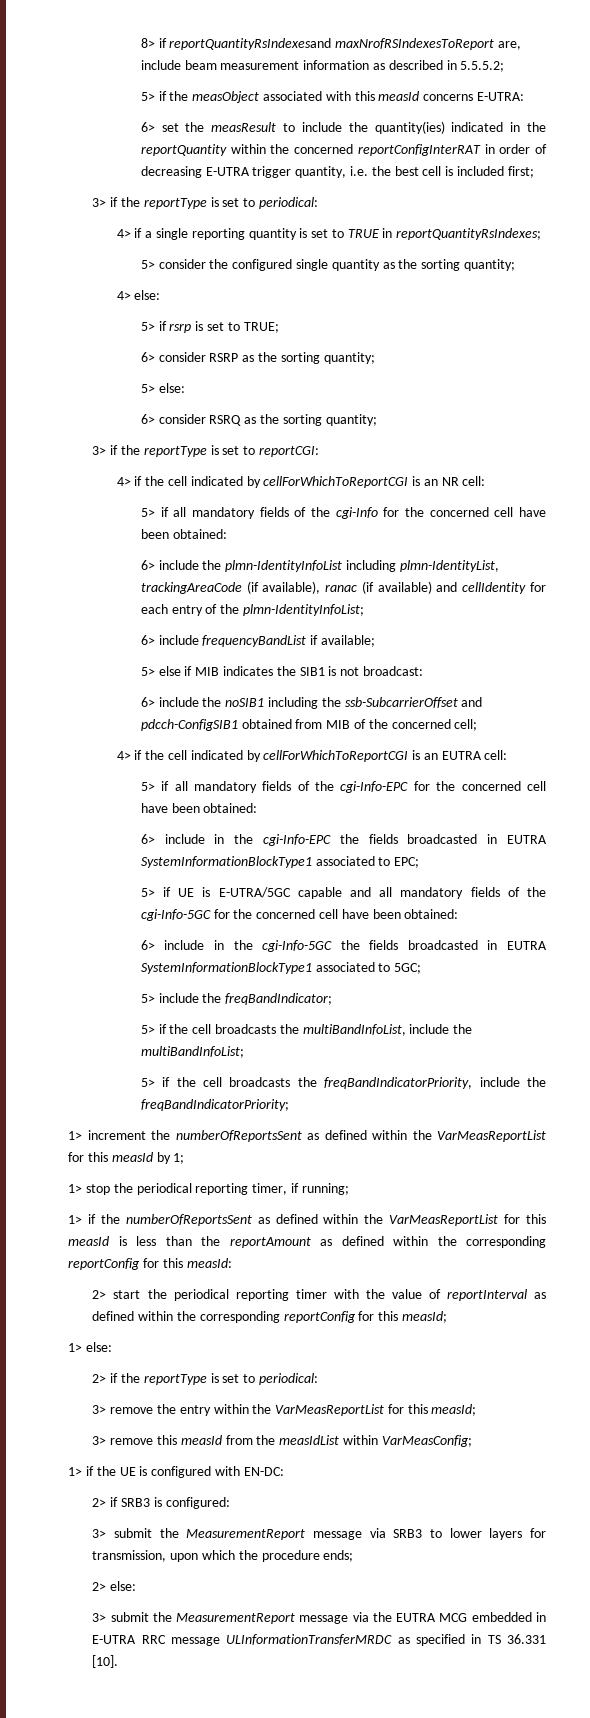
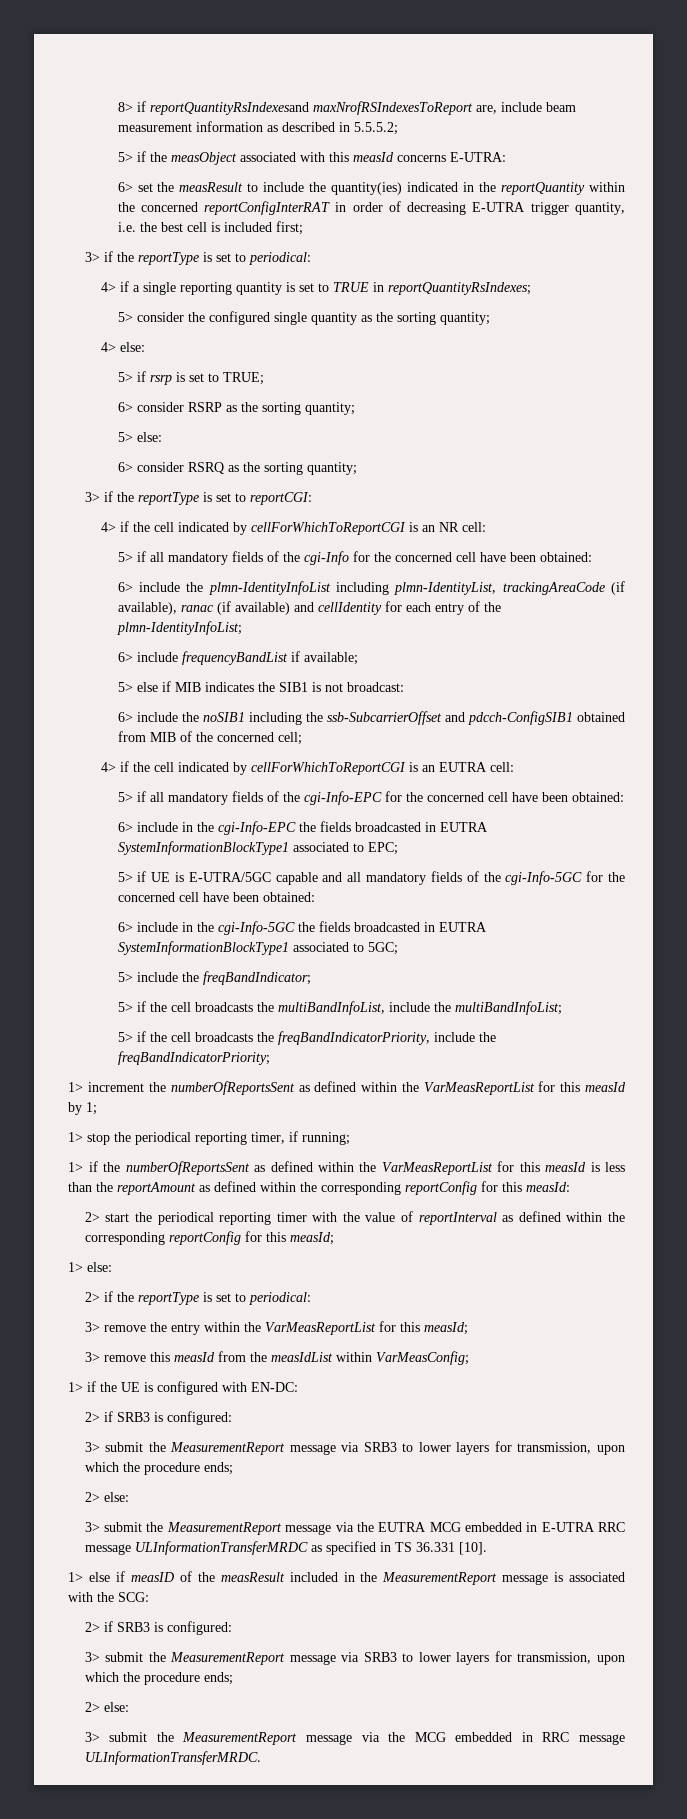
+ 1> else if measID of the measResult included in the MeasurementReport message is associated with the SCG:
+ 2> if SRB3 is configured:
+ 3> submit the MeasurementReport message via SRB3 to lower layers for transmission, upon which the procedure ends;
+ 2> else:
+ 3> submit the MeasurementReport message via the MCG embedded in RRC message ULInformationTransferMRDC.

